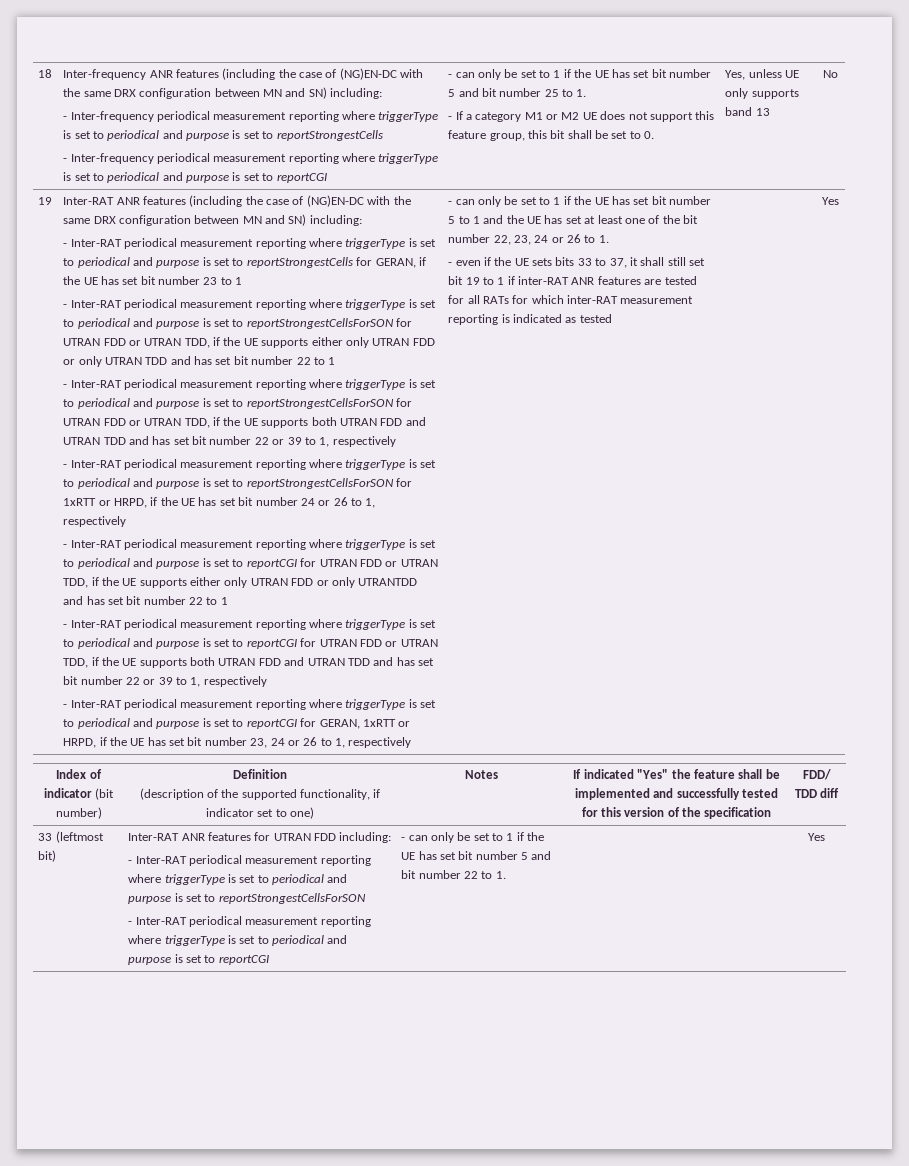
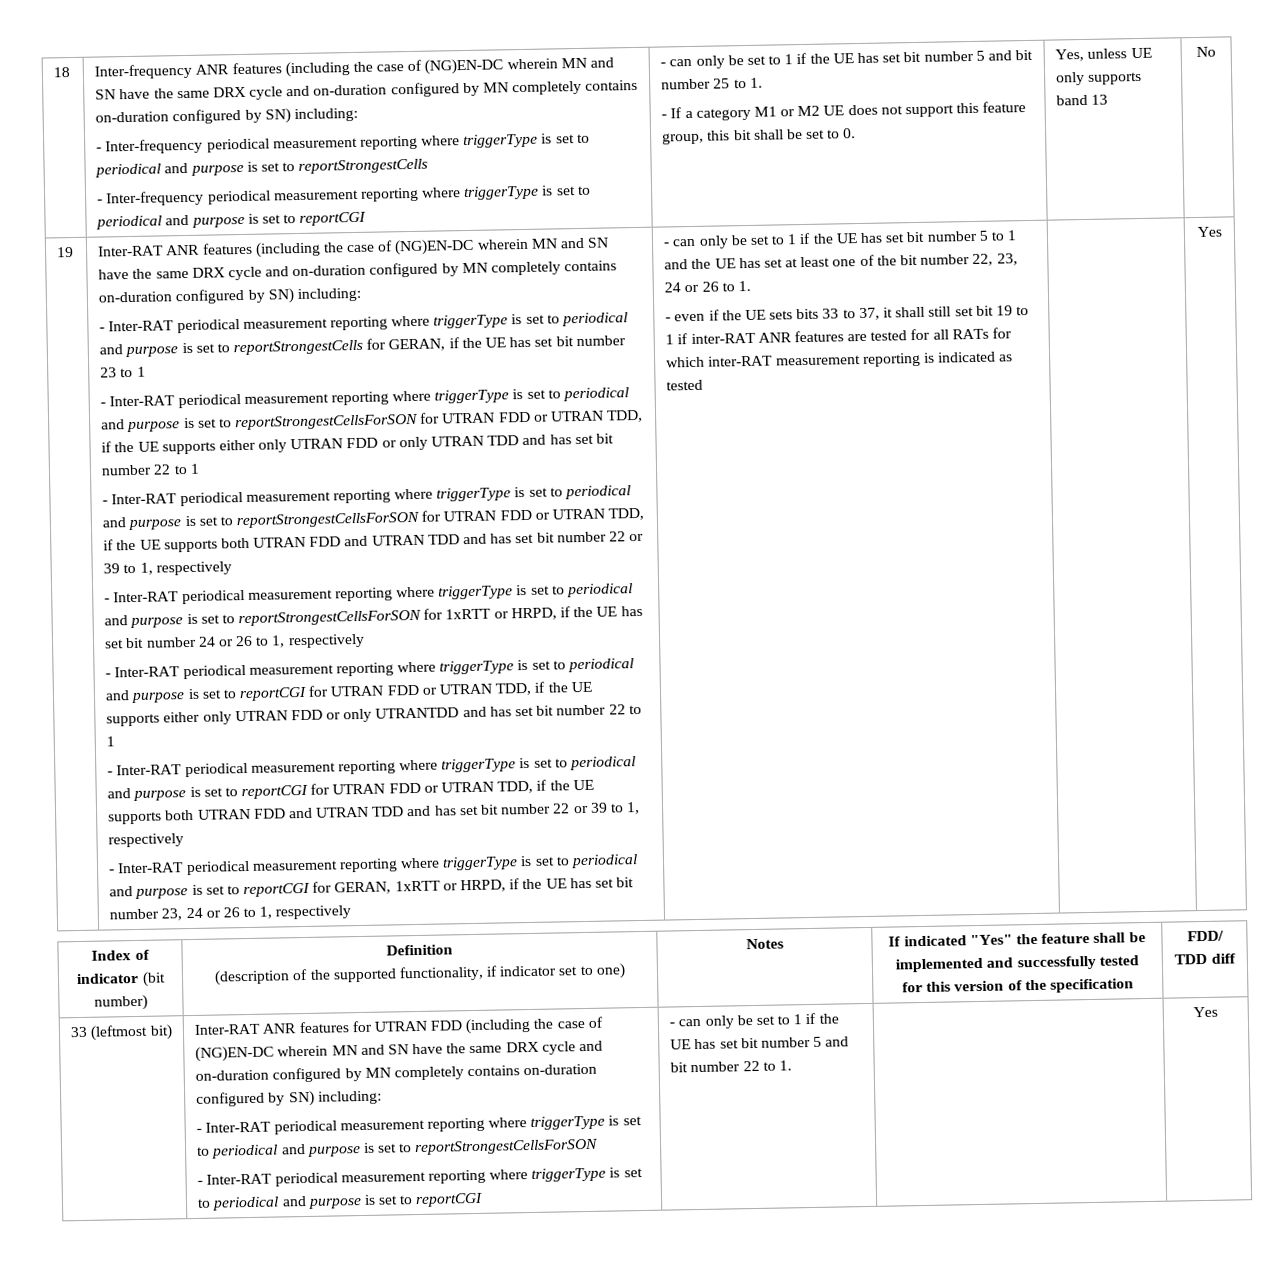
- Inter-frequency ANR features (including the case of (NG)EN-DC with the same DRX configuration between MN and SN) including:
+ Inter-frequency ANR features (including the case of (NG)EN-DC wherein MN and SN have the same DRX cycle and on-duration configured by MN completely contains on-duration configured by SN) including:
- Inter-RAT ANR features (including the case of (NG)EN-DC with the same DRX configuration between MN and SN) including:
+ Inter-RAT ANR features (including the case of (NG)EN-DC wherein MN and SN have the same DRX cycle and on-duration configured by MN completely contains on-duration configured by SN) including:
- Inter-RAT ANR features for UTRAN FDD including:
+ Inter-RAT ANR features for UTRAN FDD (including the case of (NG)EN-DC wherein MN and SN have the same DRX cycle and on-duration configured by MN completely contains on-duration configured by SN) including:

